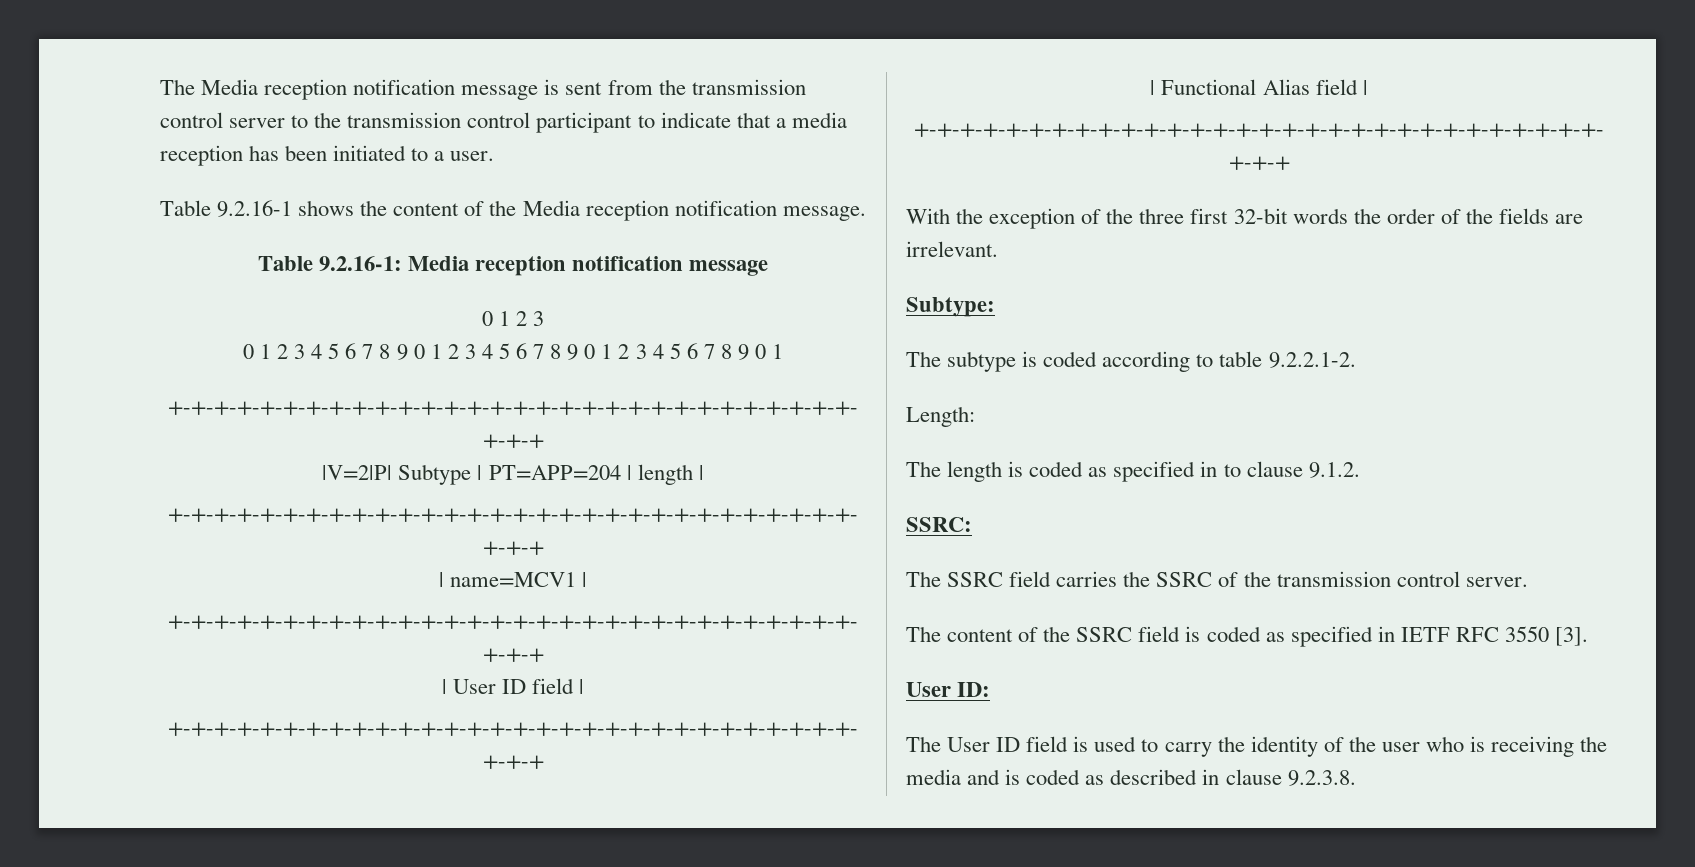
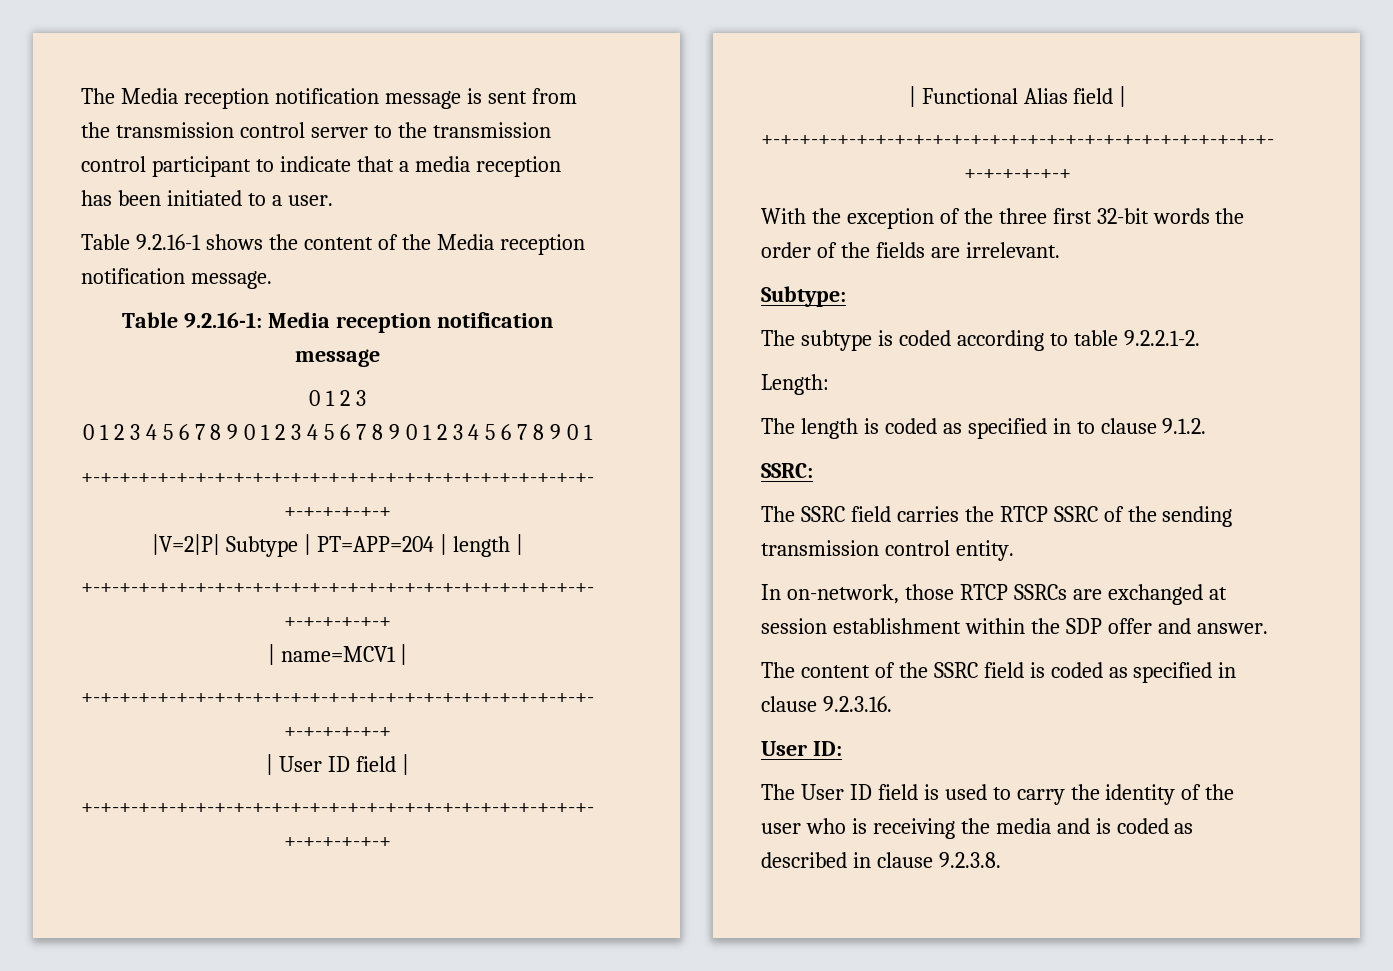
- The SSRC field carries the SSRC of the transmission control server.
+ The SSRC field carries the RTCP SSRC of the sending transmission control entity.
+ In on-network, those RTCP SSRCs are exchanged at session establishment within the SDP offer and answer.
- The content of the SSRC field is coded as specified in IETF RFC 3550 [3].
+ The content of the SSRC field is coded as specified in clause 9.2.3.16.

